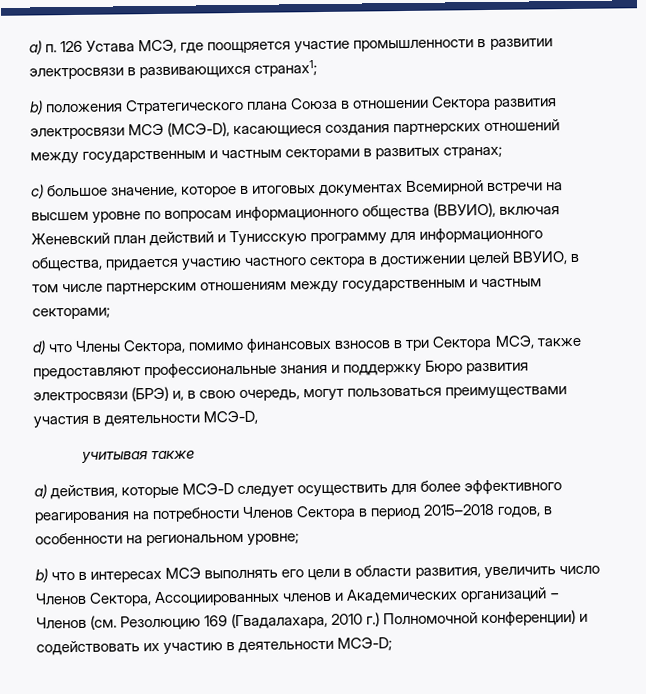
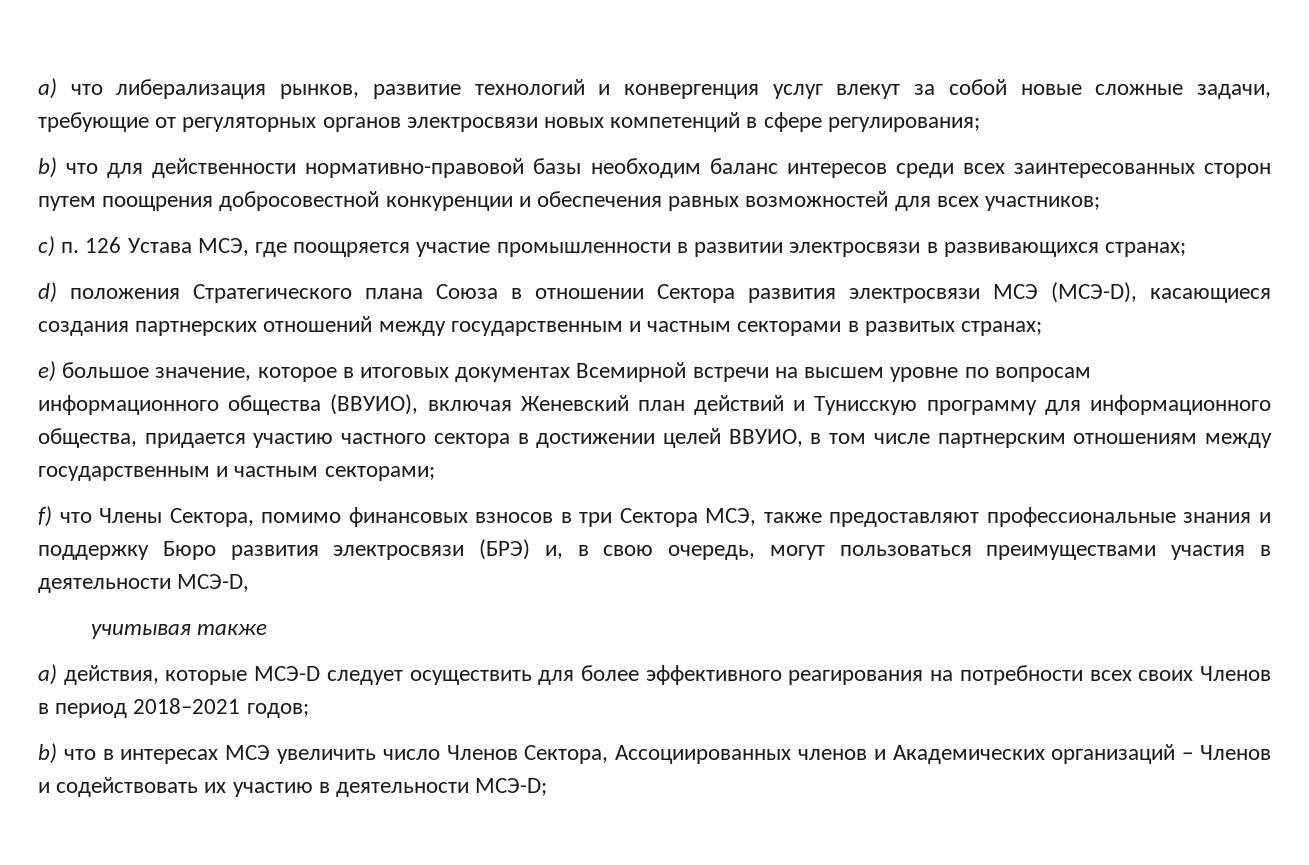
- а) п. 126 Устава МСЭ, где поощряется участие промышленности в развитии электросвязи в развивающихся странах1;
- b) положения Стратегического плана Союза в отношении Сектора развития электросвязи МСЭ (МСЭ-D), касающиеся создания партнерских отношений между государственным и частным секторами в развитых странах;
+ a) что либерализация рынков, развитие технологий и конвергенция услуг влекут за собой новые сложные задачи, требующие от регуляторных органов электросвязи новых компетенций в сфере регулирования;
+ b) что для действенности нормативно-правовой базы необходим баланс интересов среди всех заинтересованных сторон путем поощрения добросовестной конкуренции и обеспечения равных возможностей для всех участников;
+ с) п. 126 Устава МСЭ, где поощряется участие промышленности в развитии электросвязи в развивающихся странах;
+ d) положения Стратегического плана Союза в отношении Сектора развития электросвязи МСЭ (МСЭ-D), касающиеся создания партнерских отношений между государственным и частным секторами в развитых странах;
- с) большое значение, которое в итоговых документах Всемирной встречи на высшем уровне по вопросам информационного общества (ВВУИО), включая Женевский план действий и Тунисскую программу для информационного общества, придается участию частного сектора в достижении целей ВВУИО, в том числе партнерским отношениям между государственным и частным секторами;
+ e) большое значение, которое в итоговых документах Всемирной встречи на высшем уровне по вопросам информационного общества (ВВУИО), включая Женевский план действий и Тунисскую программу для информационного общества, придается участию частного сектора в достижении целей ВВУИО, в том числе партнерским отношениям между государственным и частным секторами;
- d) что Члены Сектора, помимо финансовых взносов в три Сектора МСЭ, также предоставляют профессиональные знания и поддержку Бюро развития электросвязи (БРЭ) и, в свою очередь, могут пользоваться преимуществами участия в деятельности МСЭ-D,
+ f) что Члены Сектора, помимо финансовых взносов в три Сектора МСЭ, также предоставляют профессиональные знания и поддержку Бюро развития электросвязи (БРЭ) и, в свою очередь, могут пользоваться преимуществами участия в деятельности МСЭ-D,
- a) действия, которые МСЭ-D следует осуществить для более эффективного реагирования на потребности Членов Сектора в период 2015–2018 годов, в особенности на региональном уровне;
+ a) действия, которые МСЭ-D следует осуществить для более эффективного реагирования на потребности всех своих Членов в период 2018–2021 годов;
- b) что в интересах МСЭ выполнять его цели в области развития, увеличить число Членов Сектора, Ассоциированных членов и Академических организаций − Членов (см. Резолюцию 169 (Гвадалахара, 2010 г.) Полномочной конференции) и содействовать их участию в деятельности МСЭ-D;
+ b) что в интересах МСЭ увеличить число Членов Сектора, Ассоциированных членов и Академических организаций − Членов и содействовать их участию в деятельности МСЭ-D;

